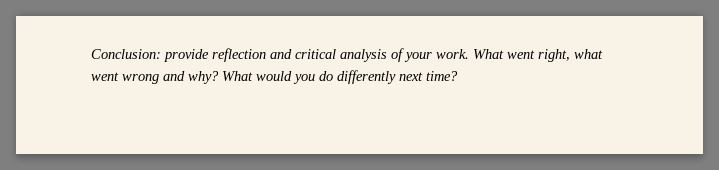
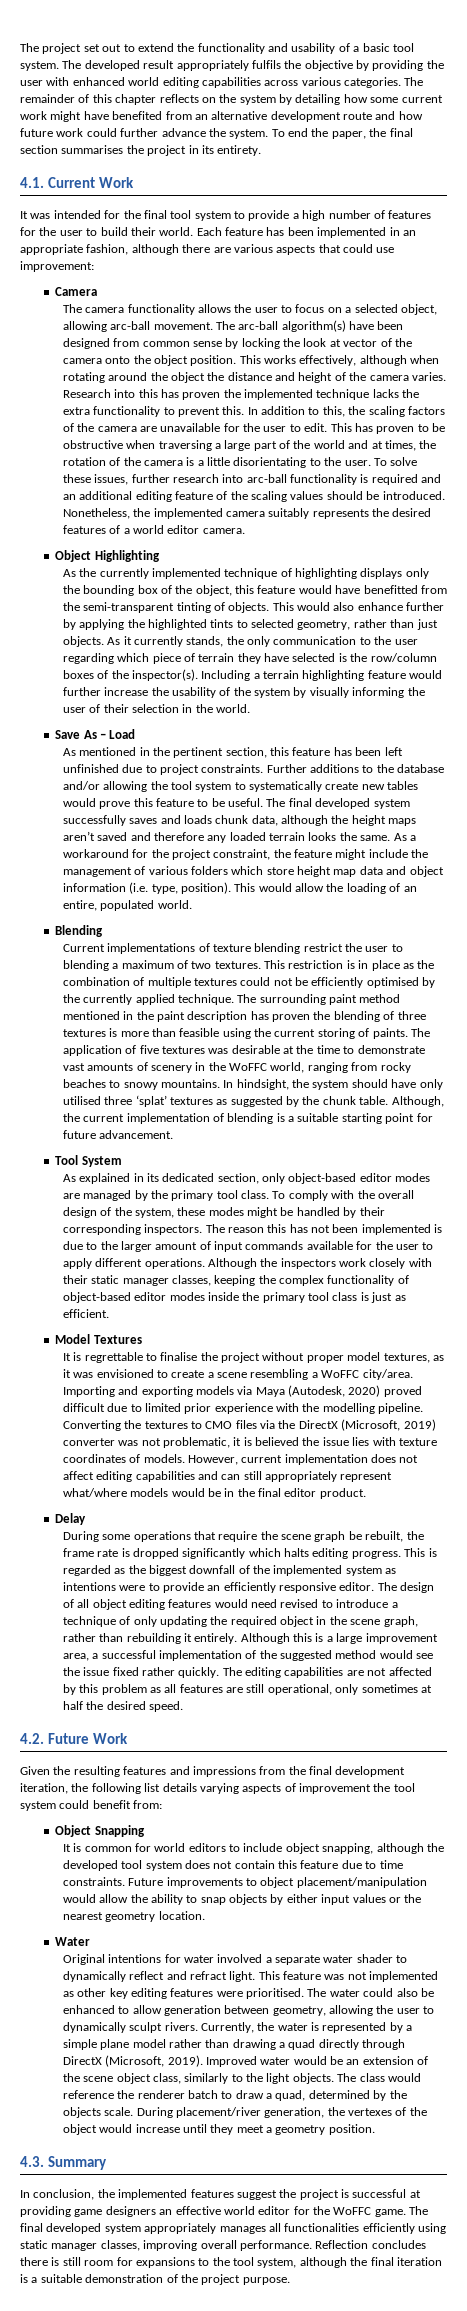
- Conclusion: provide reflection and critical analysis of your work. What went right, what went wrong and why? What would you do differently next time?
+ The project set out to extend the functionality and usability of a basic tool system. The developed result appropriately fulfils the objective by providing the user with enhanced world editing capabilities across various categories. The remainder of this chapter reflects on the system by detailing how some current work might have benefited from an alternative development route and how future work could further advance the system. To end the paper, the final section summarises the project in its entirety.
+ 4.1. Current Work
+ It was intended for the final tool system to provide a high number of features for the user to build their world. Each feature has been implemented in an appropriate fashion, although there are various aspects that could use improvement:
+ Camera
+ The camera functionality allows the user to focus on a selected object, allowing arc-ball movement. The arc-ball algorithm(s) have been designed from common sense by locking the look at vector of the camera onto the object position. This works effectively, although when rotating around the object the distance and height of the camera varies. Research into this has proven the implemented technique lacks the extra functionality to prevent this. In addition to this, the scaling factors of the camera are unavailable for the user to edit. This has proven to be obstructive when traversing a large part of the world and at times, the rotation of the camera is a little disorientating to the user. To solve these issues, further research into arc-ball functionality is required and an additional editing feature of the scaling values should be introduced. Nonetheless, the implemented camera suitably represents the desired features of a world editor camera.
+ Object Highlighting
+ As the currently implemented technique of highlighting displays only the bounding box of the object, this feature would have benefitted from the semi-transparent tinting of objects. This would also enhance further by applying the highlighted tints to selected geometry, rather than just objects. As it currently stands, the only communication to the user regarding which piece of terrain they have selected is the row/column boxes of the inspector(s). Including a terrain highlighting feature would further increase the usability of the system by visually informing the user of their selection in the world.
+ Save As – Load
+ As mentioned in the pertinent section, this feature has been left unfinished due to project constraints. Further additions to the database and/or allowing the tool system to systematically create new tables would prove this feature to be useful. The final developed system successfully saves and loads chunk data, although the height maps aren’t saved and therefore any loaded terrain looks the same. As a workaround for the project constraint, the feature might include the management of various folders which store height map data and object information (i.e. type, position). This would allow the loading of an entire, populated world.
+ Blending
+ Current implementations of texture blending restrict the user to blending a maximum of two textures. This restriction is in place as the combination of multiple textures could not be efficiently optimised by the currently applied technique. The surrounding paint method mentioned in the paint description has proven the blending of three textures is more than feasible using the current storing of paints. The application of five textures was desirable at the time to demonstrate vast amounts of scenery in the WoFFC world, ranging from rocky beaches to snowy mountains. In hindsight, the system should have only utilised three ‘splat’ textures as suggested by the chunk table. Although, the current implementation of blending is a suitable starting point for future advancement.
+ Tool System
+ As explained in its dedicated section, only object-based editor modes are managed by the primary tool class. To comply with the overall design of the system, these modes might be handled by their corresponding inspectors. The reason this has not been implemented is due to the larger amount of input commands available for the user to apply different operations. Although the inspectors work closely with their static manager classes, keeping the complex functionality of object-based editor modes inside the primary tool class is just as efficient.
+ Model Textures
+ It is regrettable to finalise the project without proper model textures, as it was envisioned to create a scene resembling a WoFFC city/area. Importing and exporting models via Maya (Autodesk, 2020) proved difficult due to limited prior experience with the modelling pipeline. Converting the textures to CMO files via the DirectX (Microsoft, 2019) converter was not problematic, it is believed the issue lies with texture coordinates of models. However, current implementation does not affect editing capabilities and can still appropriately represent what/where models would be in the final editor product.
+ Delay
+ During some operations that require the scene graph be rebuilt, the frame rate is dropped significantly which halts editing progress. This is regarded as the biggest downfall of the implemented system as intentions were to provide an efficiently responsive editor. The design of all object editing features would need revised to introduce a technique of only updating the required object in the scene graph, rather than rebuilding it entirely. Although this is a large improvement area, a successful implementation of the suggested method would see the issue fixed rather quickly. The editing capabilities are not affected by this problem as all features are still operational, only sometimes at half the desired speed.
+ 4.2. Future Work
+ Given the resulting features and impressions from the final development iteration, the following list details varying aspects of improvement the tool system could benefit from:
+ Object Snapping
+ It is common for world editors to include object snapping, although the developed tool system does not contain this feature due to time constraints. Future improvements to object placement/manipulation would allow the ability to snap objects by either input values or the nearest geometry location.
+ Water
+ Original intentions for water involved a separate water shader to dynamically reflect and refract light. This feature was not implemented as other key editing features were prioritised. The water could also be enhanced to allow generation between geometry, allowing the user to dynamically sculpt rivers. Currently, the water is represented by a simple plane model rather than drawing a quad directly through DirectX (Microsoft, 2019). Improved water would be an extension of the scene object class, similarly to the light objects. The class would reference the renderer batch to draw a quad, determined by the objects scale. During placement/river generation, the vertexes of the object would increase until they meet a geometry position.
+ 4.3. Summary
+ In conclusion, the implemented features suggest the project is successful at providing game designers an effective world editor for the WoFFC game. The final developed system appropriately manages all functionalities efficiently using static manager classes, improving overall performance. Reflection concludes there is still room for expansions to the tool system, although the final iteration is a suitable demonstration of the project purpose.

